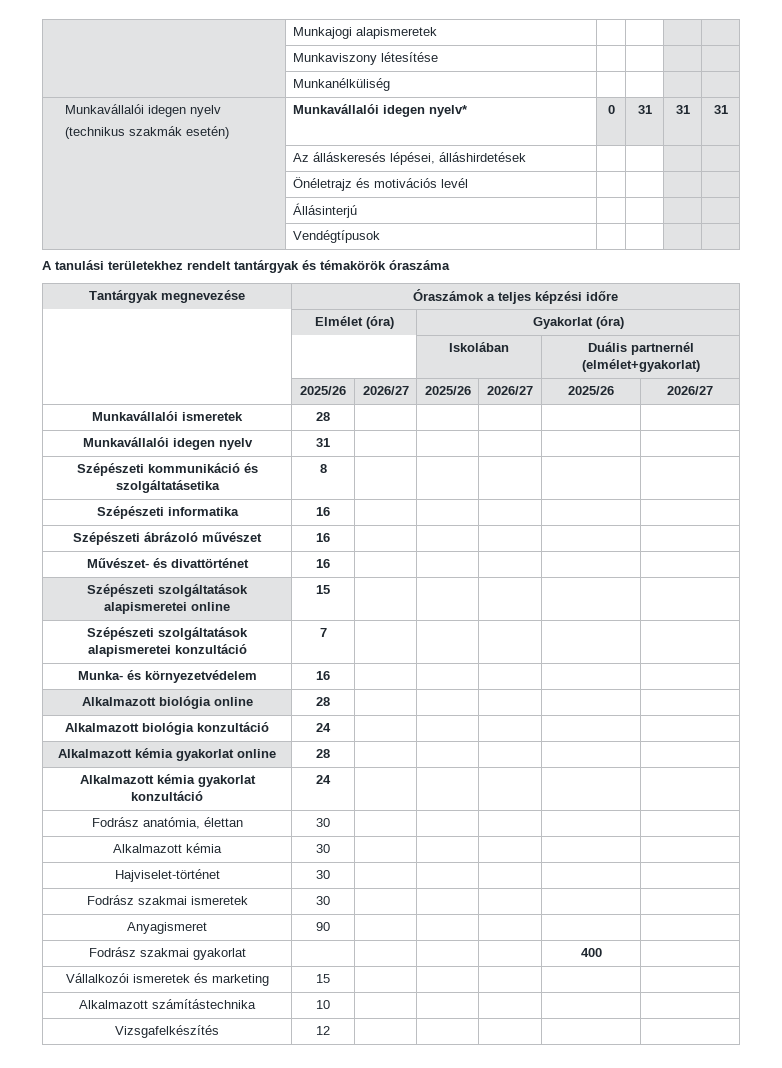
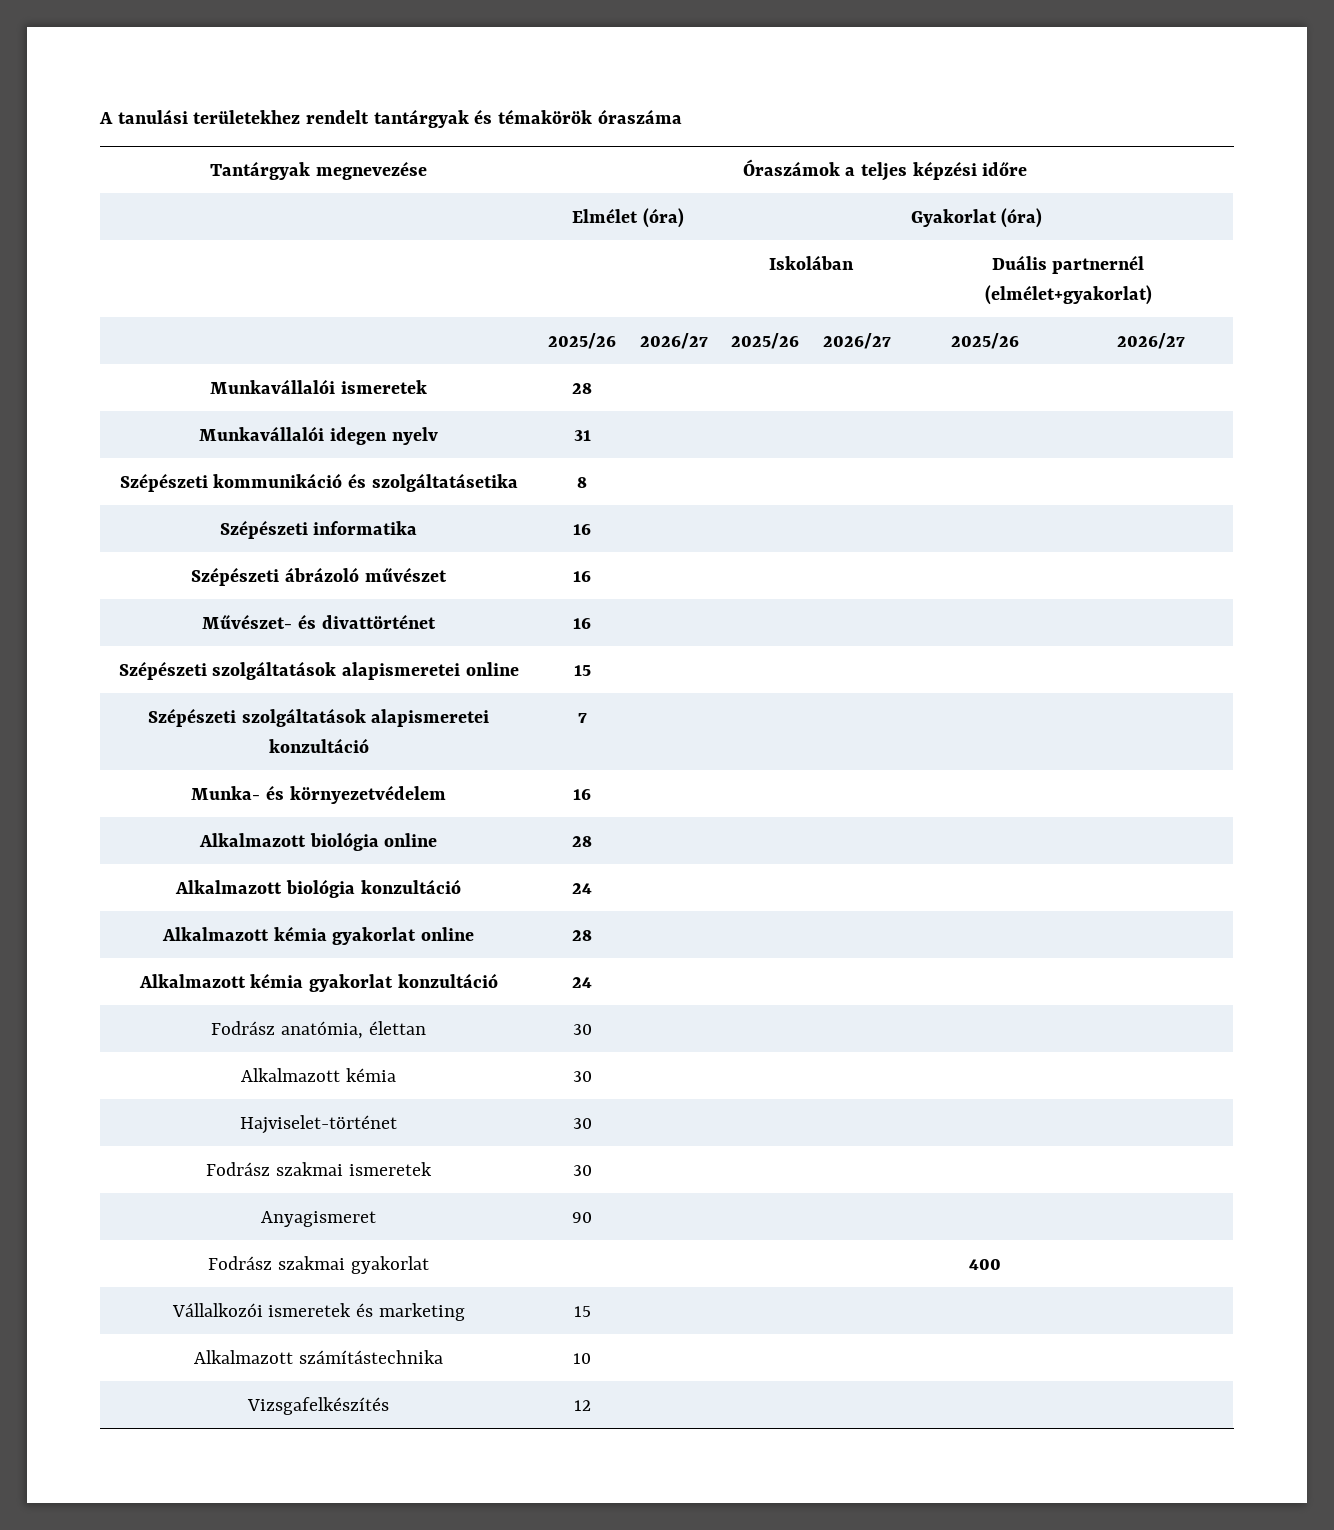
- | Munkajogi alapismeretek | | | |
- | Munkaviszony létesítése | | | |
- | Munkanélküliség | | | |
- Munkavállalói idegen nyelv
- (technikus szakmák esetén) | Munkavállalói idegen nyelv* | 0 | 31 | 31 | 31
- | Az álláskeresés lépései, álláshirdetések | | | |
- | Önéletrajz és motivációs levél | | | |
- | Állásinterjú | | | |
- | Vendégtípusok | | | |

